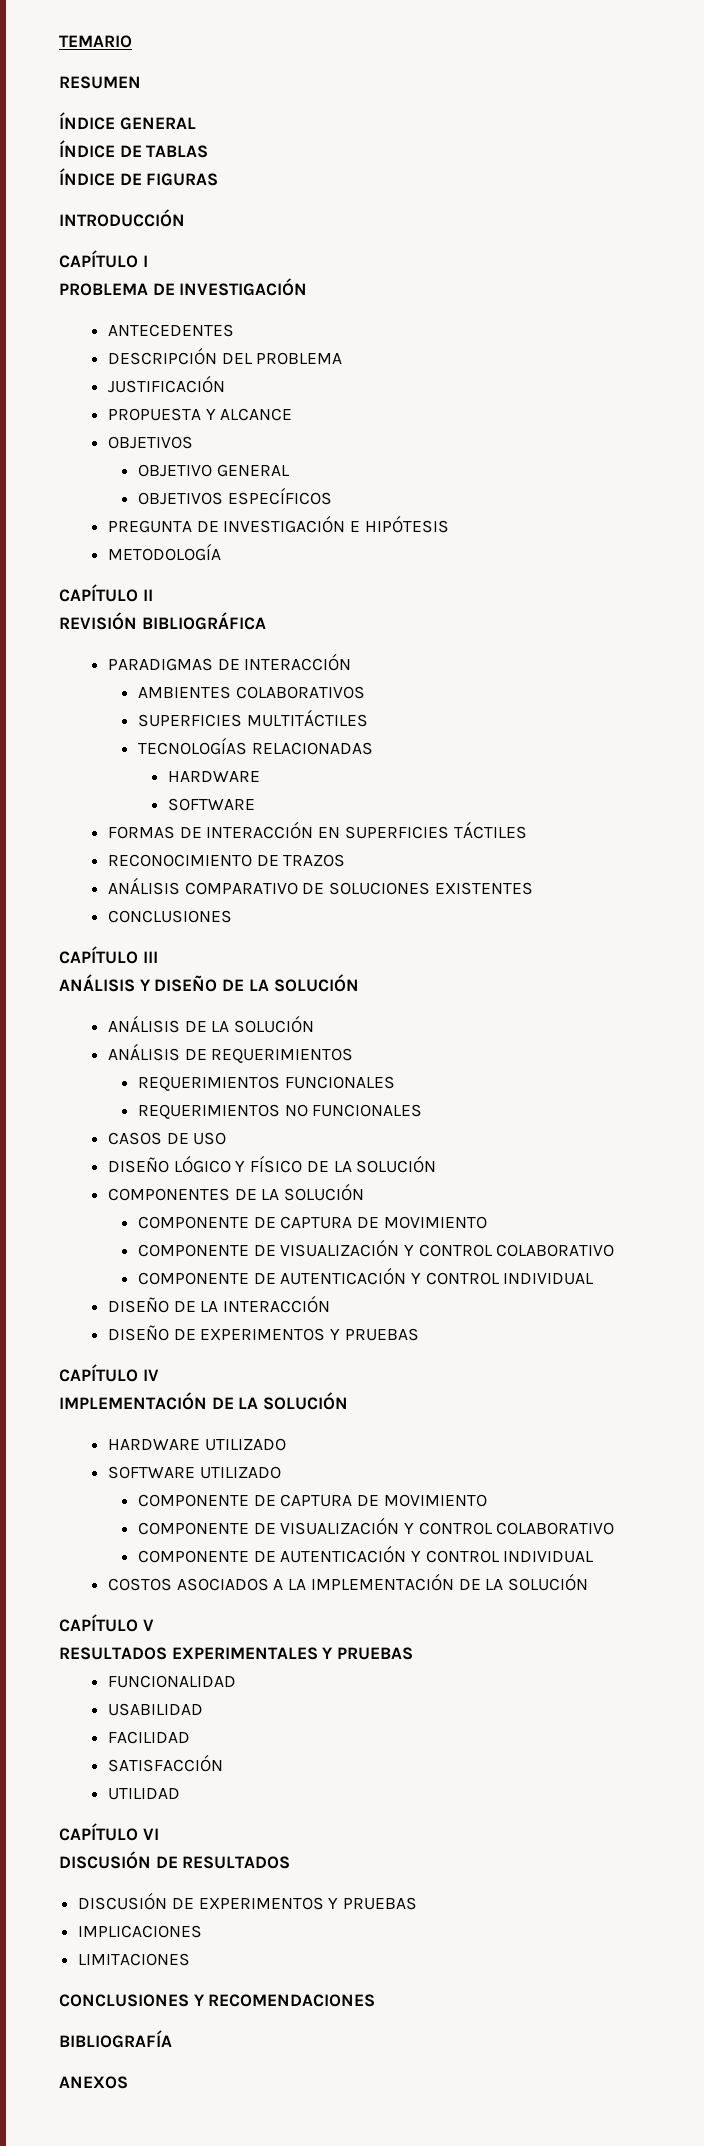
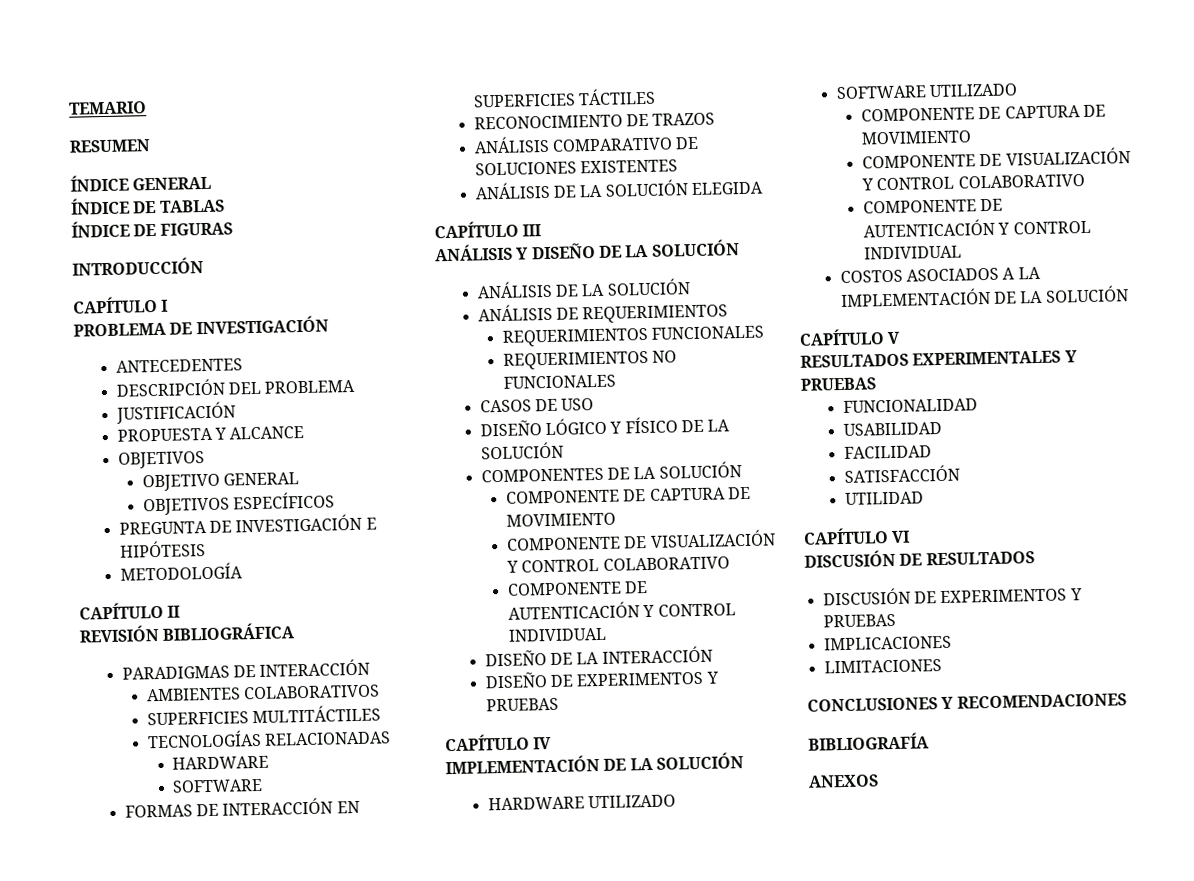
  ANÁLISIS COMPARATIVO DE SOLUCIONES EXISTENTES
- CONCLUSIONES
+ ANÁLISIS DE LA SOLUCIÓN ELEGIDA

